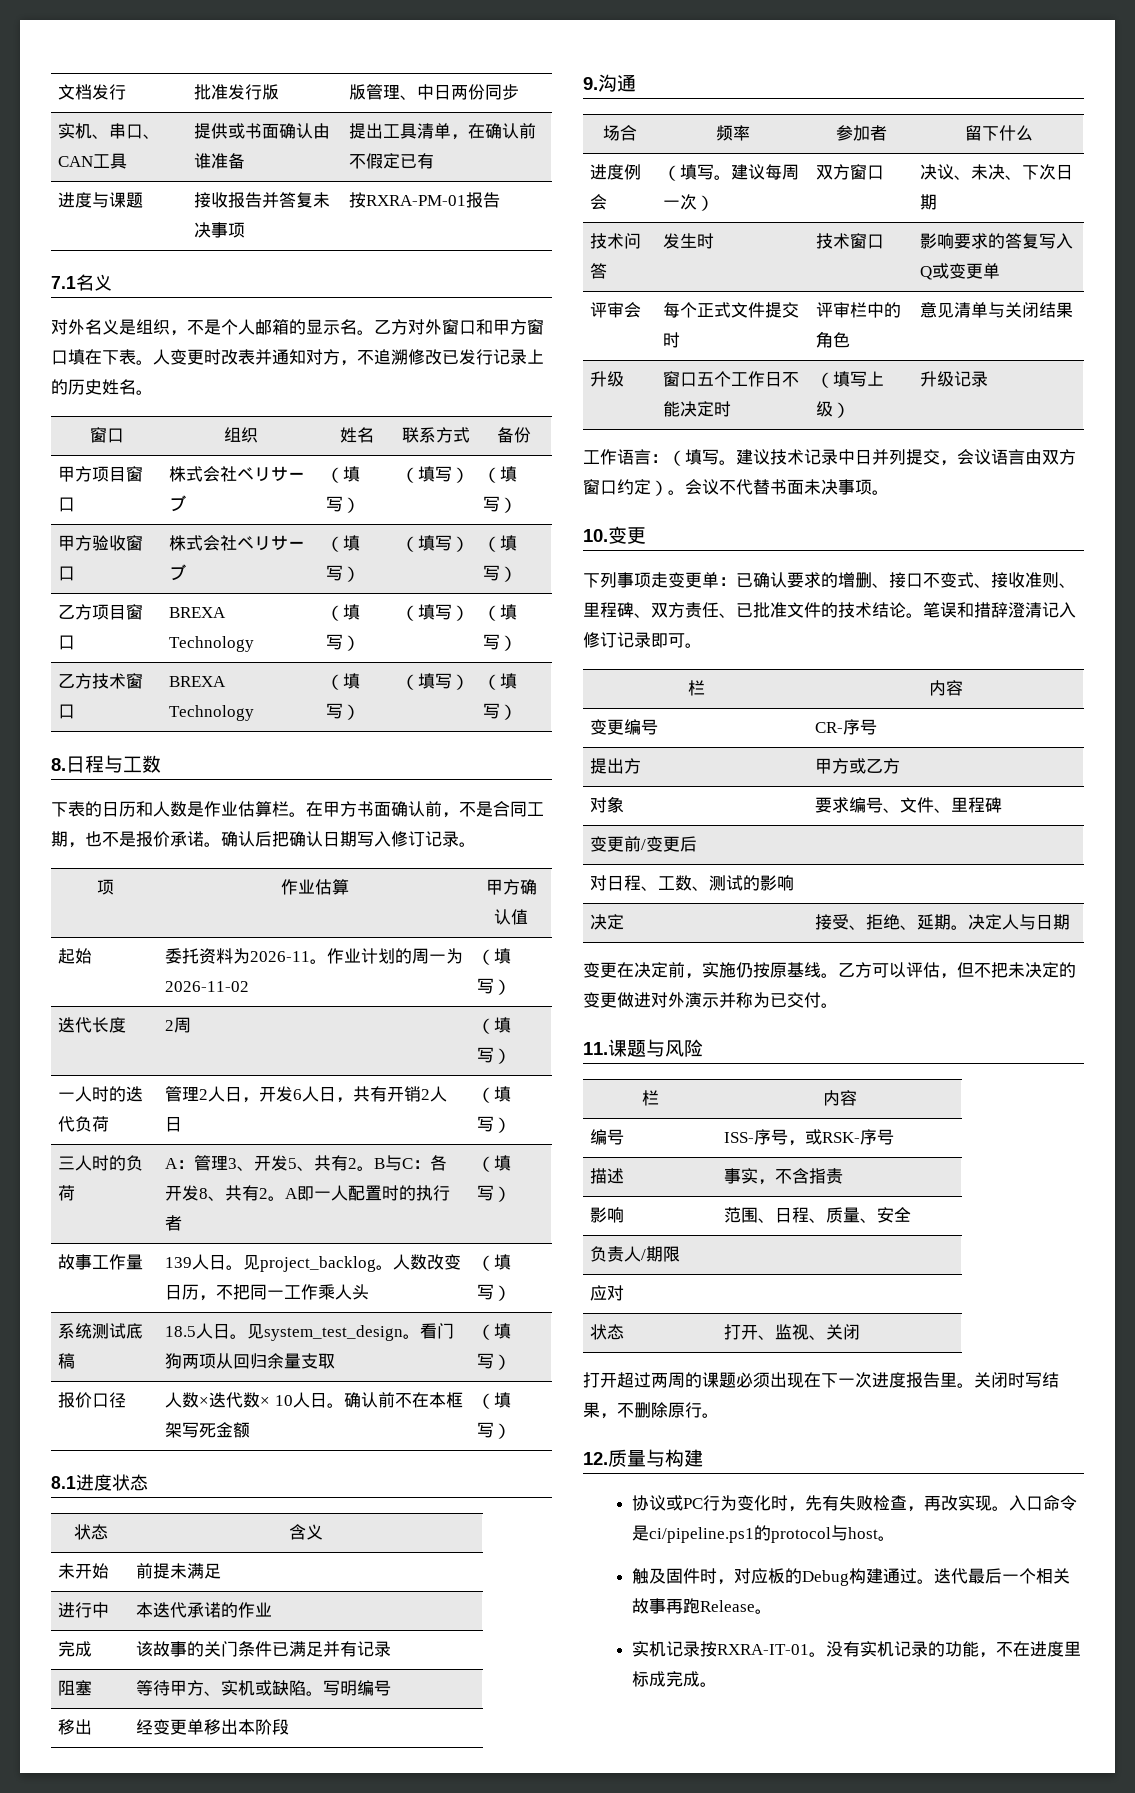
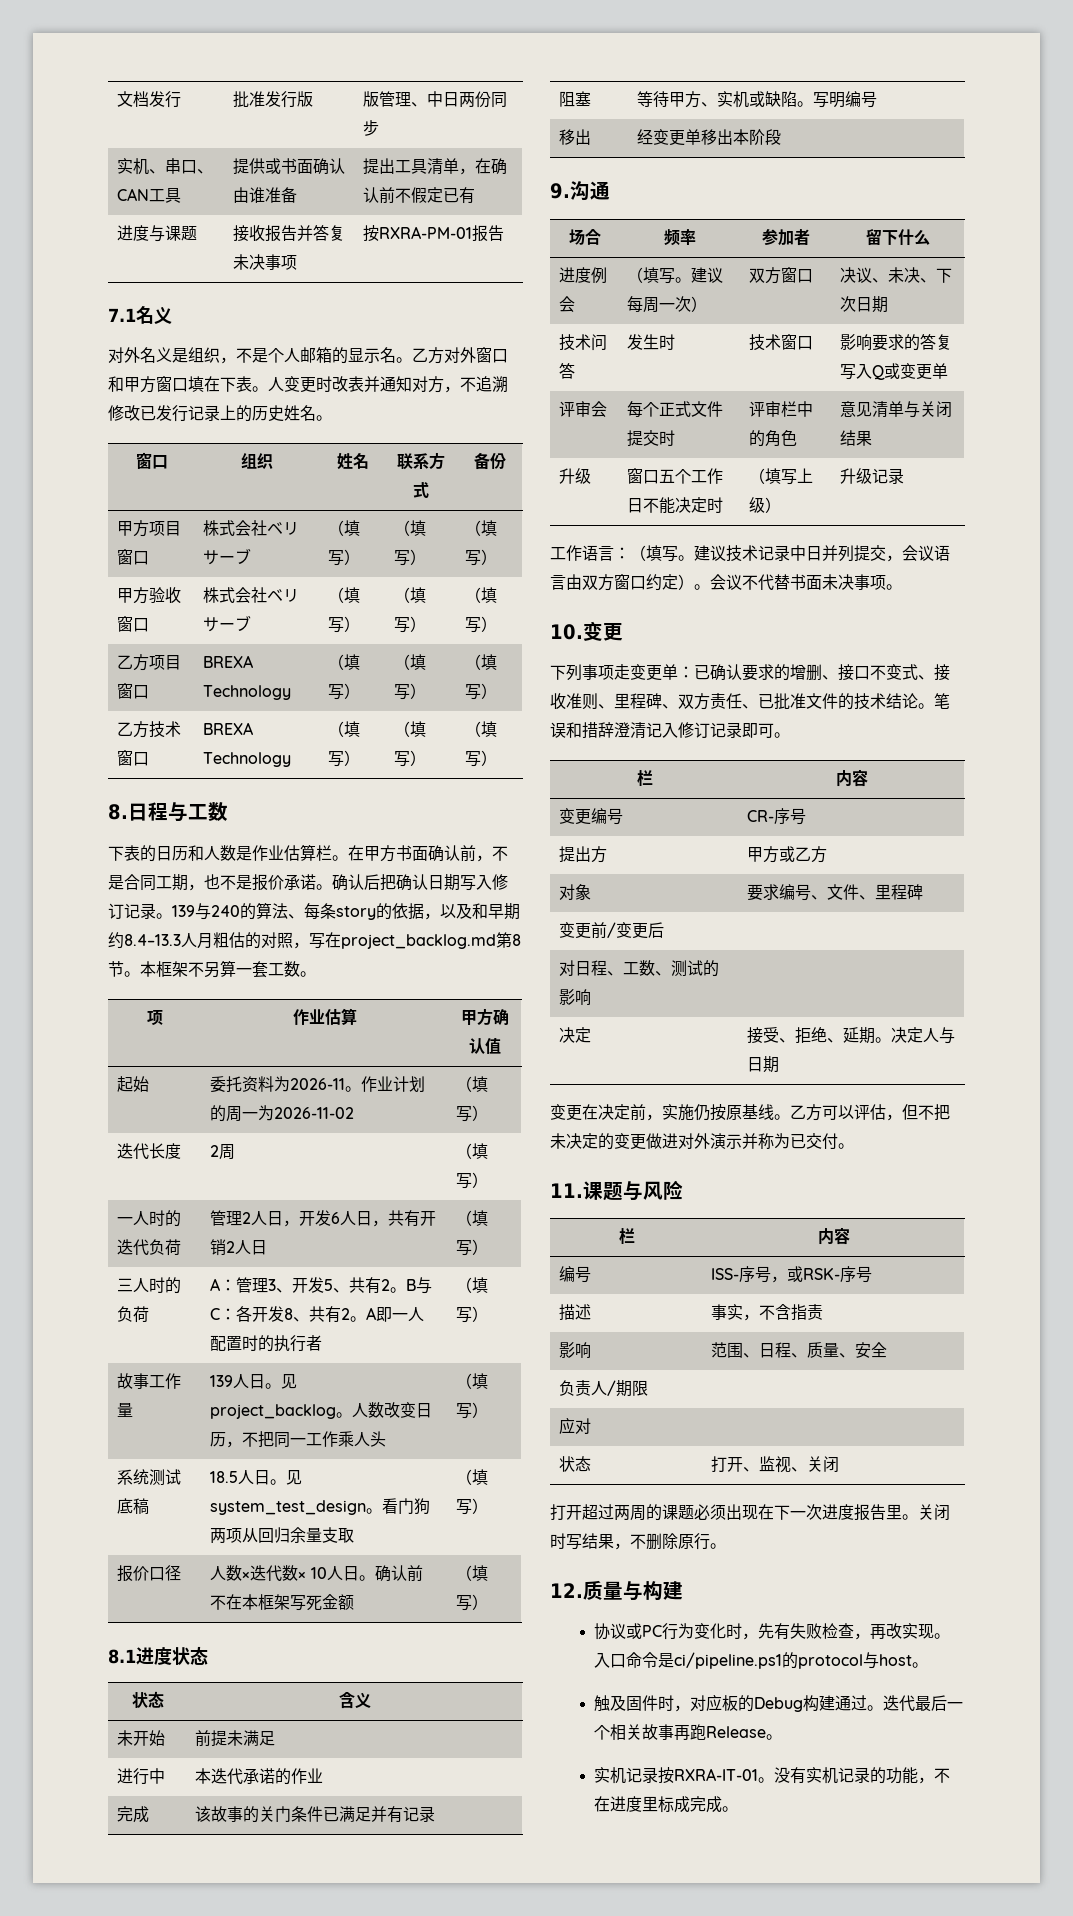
+ 139与240的算法、每条story的依据，以及和早期约8.4–13.3人月粗估的对照，写在project_backlog.md第8节。本框架不另算一套工数。

